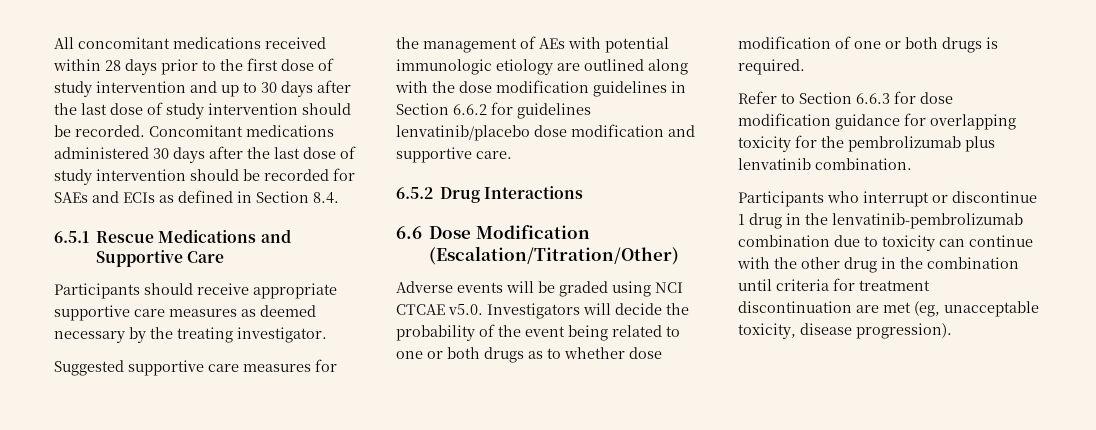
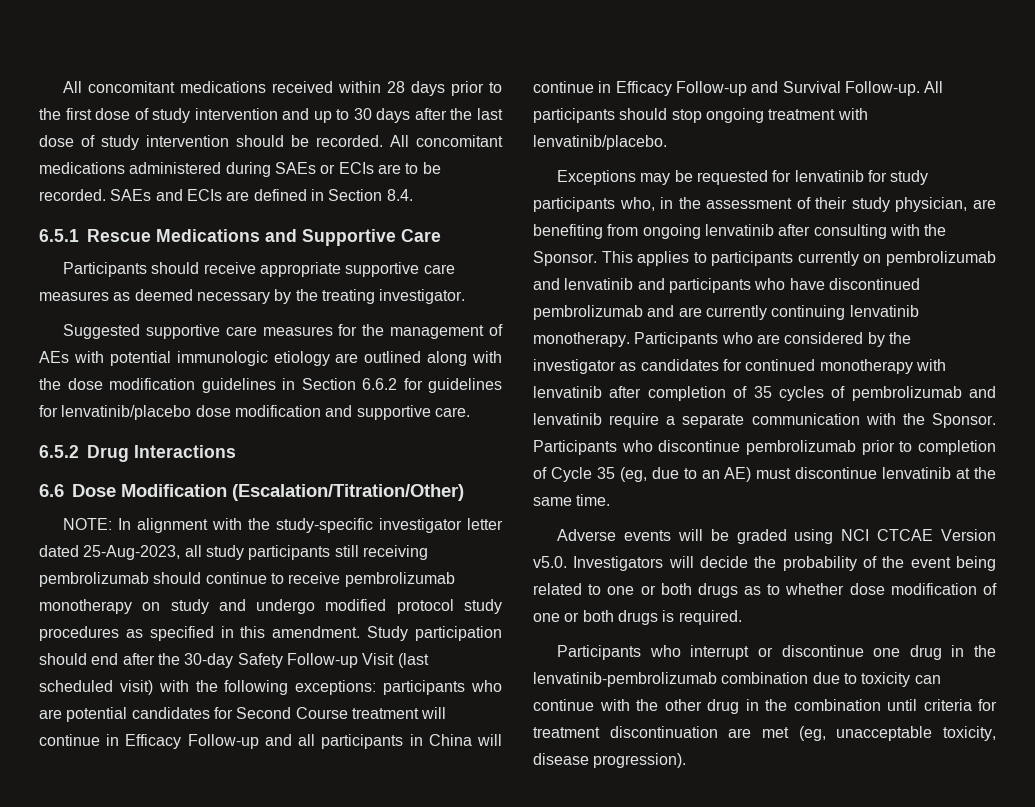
- Concomitant medications administered 30 days after the last dose of study intervention should be recorded for SAEs and ECIs as defined in Section 8.4.
+ All concomitant medications administered during SAEs or ECIs are to be recorded. SAEs and ECIs are defined in Section 8.4.
- Suggested supportive care measures for the management of AEs with potential immunologic etiology are outlined along with the dose modification guidelines in Section 6.6.2 for guidelines lenvatinib/placebo dose modification and supportive care.
+ Suggested supportive care measures for the management of AEs with potential immunologic etiology are outlined along with the dose modification guidelines in Section 6.6.2 for guidelines for lenvatinib/placebo dose modification and supportive care.
+ NOTE: In alignment with the study-specific investigator letter dated 25-Aug-2023, all study participants still receiving pembrolizumab should continue to receive pembrolizumab monotherapy on study and undergo modified protocol study procedures as specified in this amendment. Study participation should end after the 30-day Safety Follow-up Visit (last scheduled visit) with the following exceptions: participants who are potential candidates for Second Course treatment will continue in Efficacy Follow-up and all participants in China will continue in Efficacy Follow-up and Survival Follow-up. All participants should stop ongoing treatment with lenvatinib/placebo.
+ Exceptions may be requested for lenvatinib for study participants who, in the assessment of their study physician, are benefiting from ongoing lenvatinib after consulting with the Sponsor. This applies to participants currently on pembrolizumab and lenvatinib and participants who have discontinued pembrolizumab and are currently continuing lenvatinib monotherapy. Participants who are considered by the investigator as candidates for continued monotherapy with lenvatinib after completion of 35 cycles of pembrolizumab and lenvatinib require a separate communication with the Sponsor. Participants who discontinue pembrolizumab prior to completion of Cycle 35 (eg, due to an AE) must discontinue lenvatinib at the same time.
- Adverse events will be graded using NCI CTCAE v5.0. Investigators will decide the probability of the event being related to one or both drugs as to whether dose modification of one or both drugs is required.
+ Adverse events will be graded using NCI CTCAE Version v5.0. Investigators will decide the probability of the event being related to one or both drugs as to whether dose modification of one or both drugs is required.
- Refer to Section 6.6.3 for dose modification guidance for overlapping toxicity for the pembrolizumab plus lenvatinib combination.
- Participants who interrupt or discontinue 1 drug in the lenvatinib-pembrolizumab combination due to toxicity can continue with the other drug in the combination until criteria for treatment discontinuation are met (eg, unacceptable toxicity, disease progression).
+ Participants who interrupt or discontinue one drug in the lenvatinib-pembrolizumab combination due to toxicity can continue with the other drug in the combination until criteria for treatment discontinuation are met (eg, unacceptable toxicity, disease progression).

